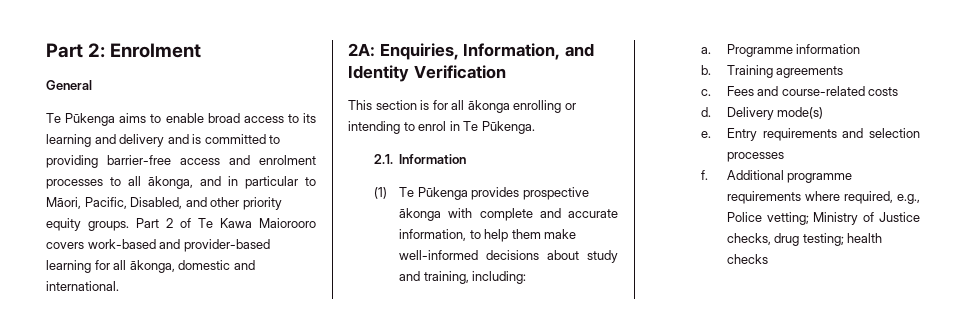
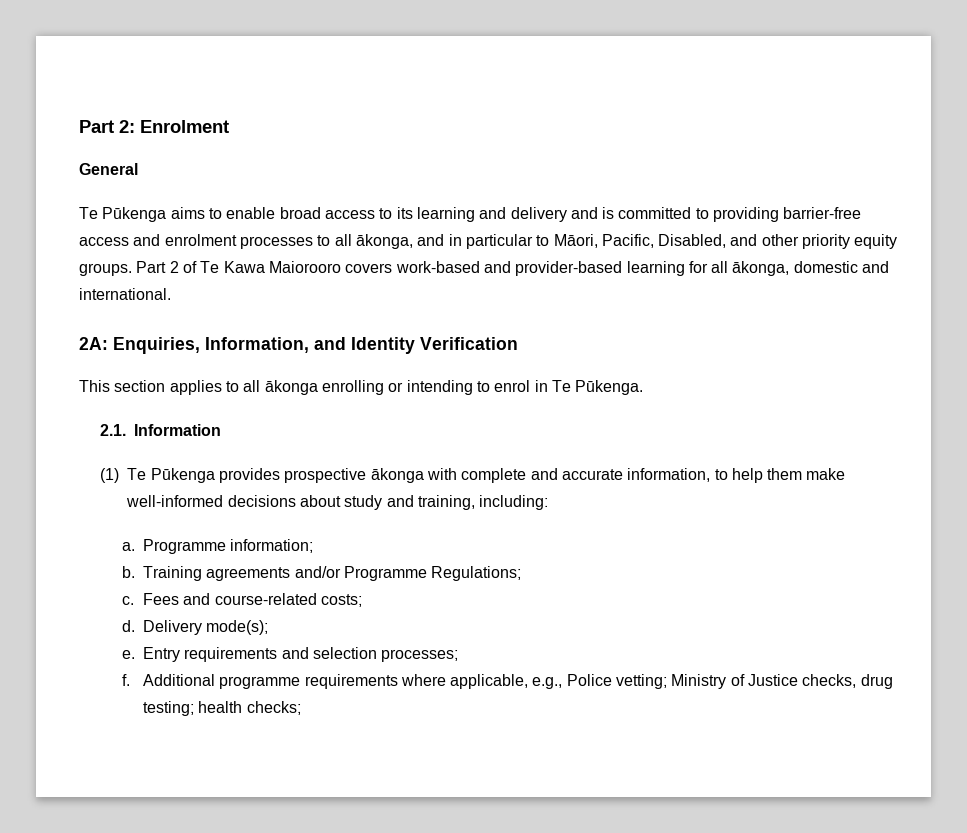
- This section is for all ākonga enrolling or intending to enrol in Te Pūkenga.
+ This section applies to all ākonga enrolling or intending to enrol in Te Pūkenga.
- Programme information
+ Programme information;
- Training agreements
+ Training agreements and/or Programme Regulations;
- Fees and course-related costs
+ Fees and course-related costs;
- Delivery mode(s)
+ Delivery mode(s);
- Entry requirements and selection processes
+ Entry requirements and selection processes;
- Additional programme requirements where required, e.g., Police vetting; Ministry of Justice checks, drug testing; health checks
+ Additional programme requirements where applicable, e.g., Police vetting; Ministry of Justice checks, drug testing; health checks;

